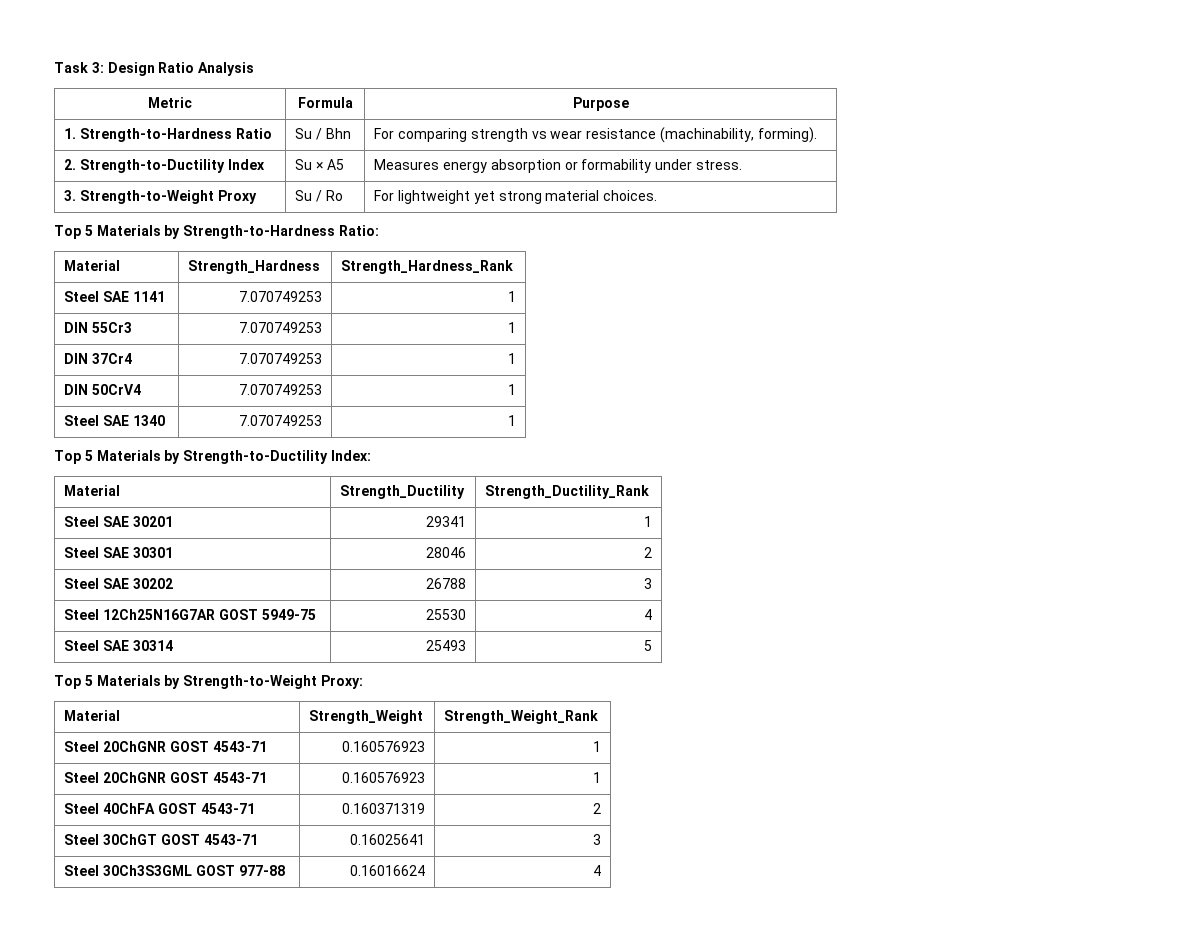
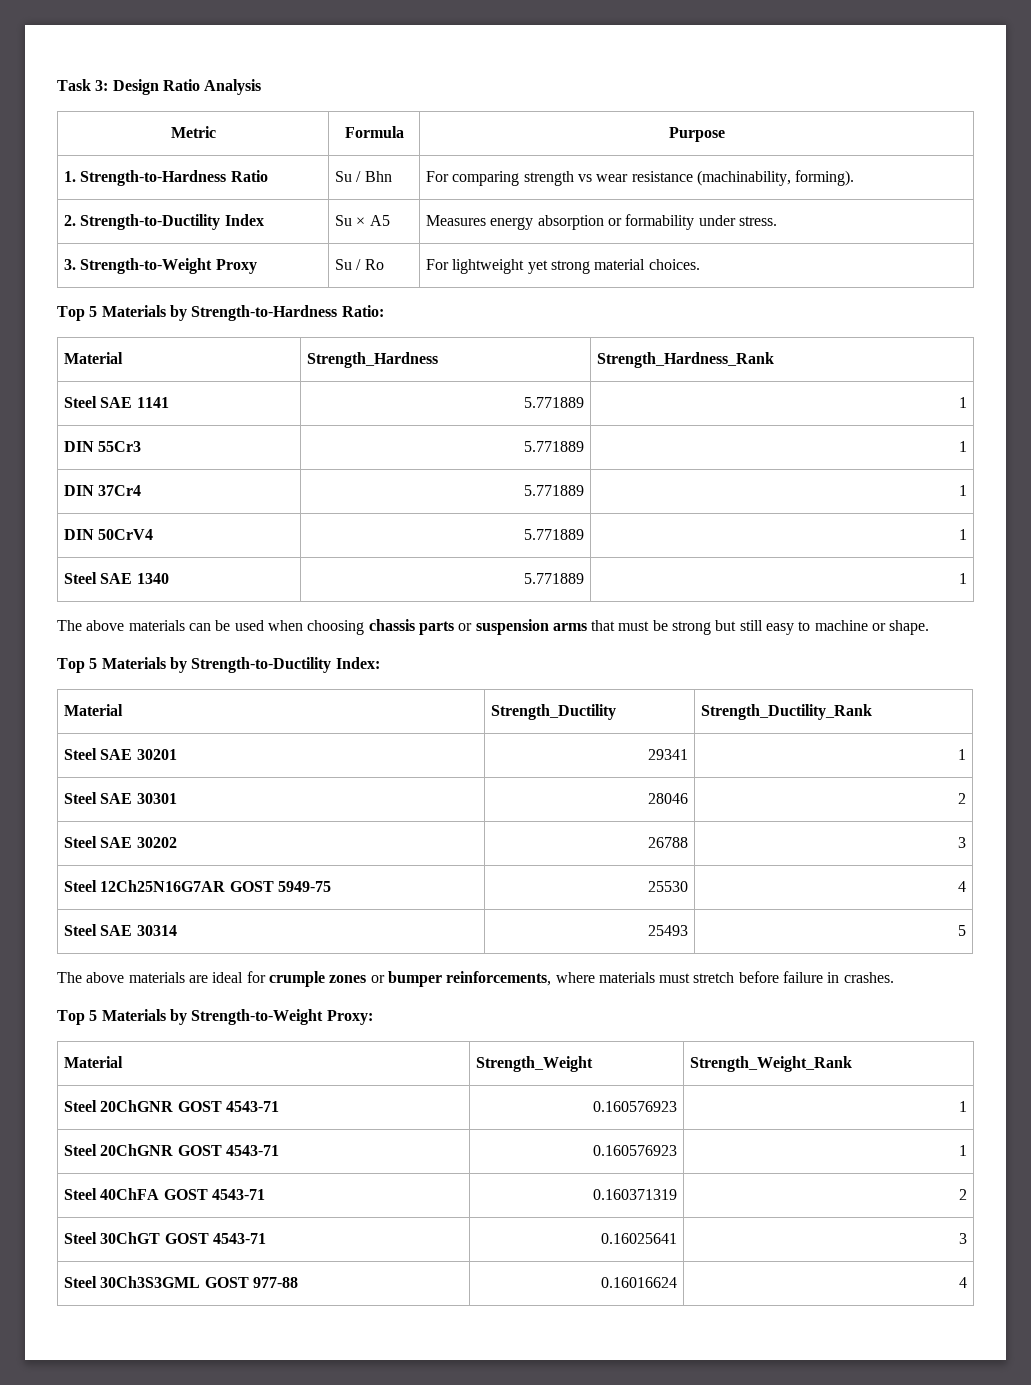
- Steel SAE 1141 | 7.070749253 | 1
+ Steel SAE 1141 | 5.771889 | 1
- DIN 55Cr3 | 7.070749253 | 1
+ DIN 55Cr3 | 5.771889 | 1
- DIN 37Cr4 | 7.070749253 | 1
+ DIN 37Cr4 | 5.771889 | 1
- DIN 50CrV4 | 7.070749253 | 1
+ DIN 50CrV4 | 5.771889 | 1
- Steel SAE 1340 | 7.070749253 | 1
+ Steel SAE 1340 | 5.771889 | 1
+ The above materials can be used when choosing chassis parts or suspension arms that must be strong but still easy to machine or shape.
+ The above materials are ideal for crumple zones or bumper reinforcements, where materials must stretch before failure in crashes.

